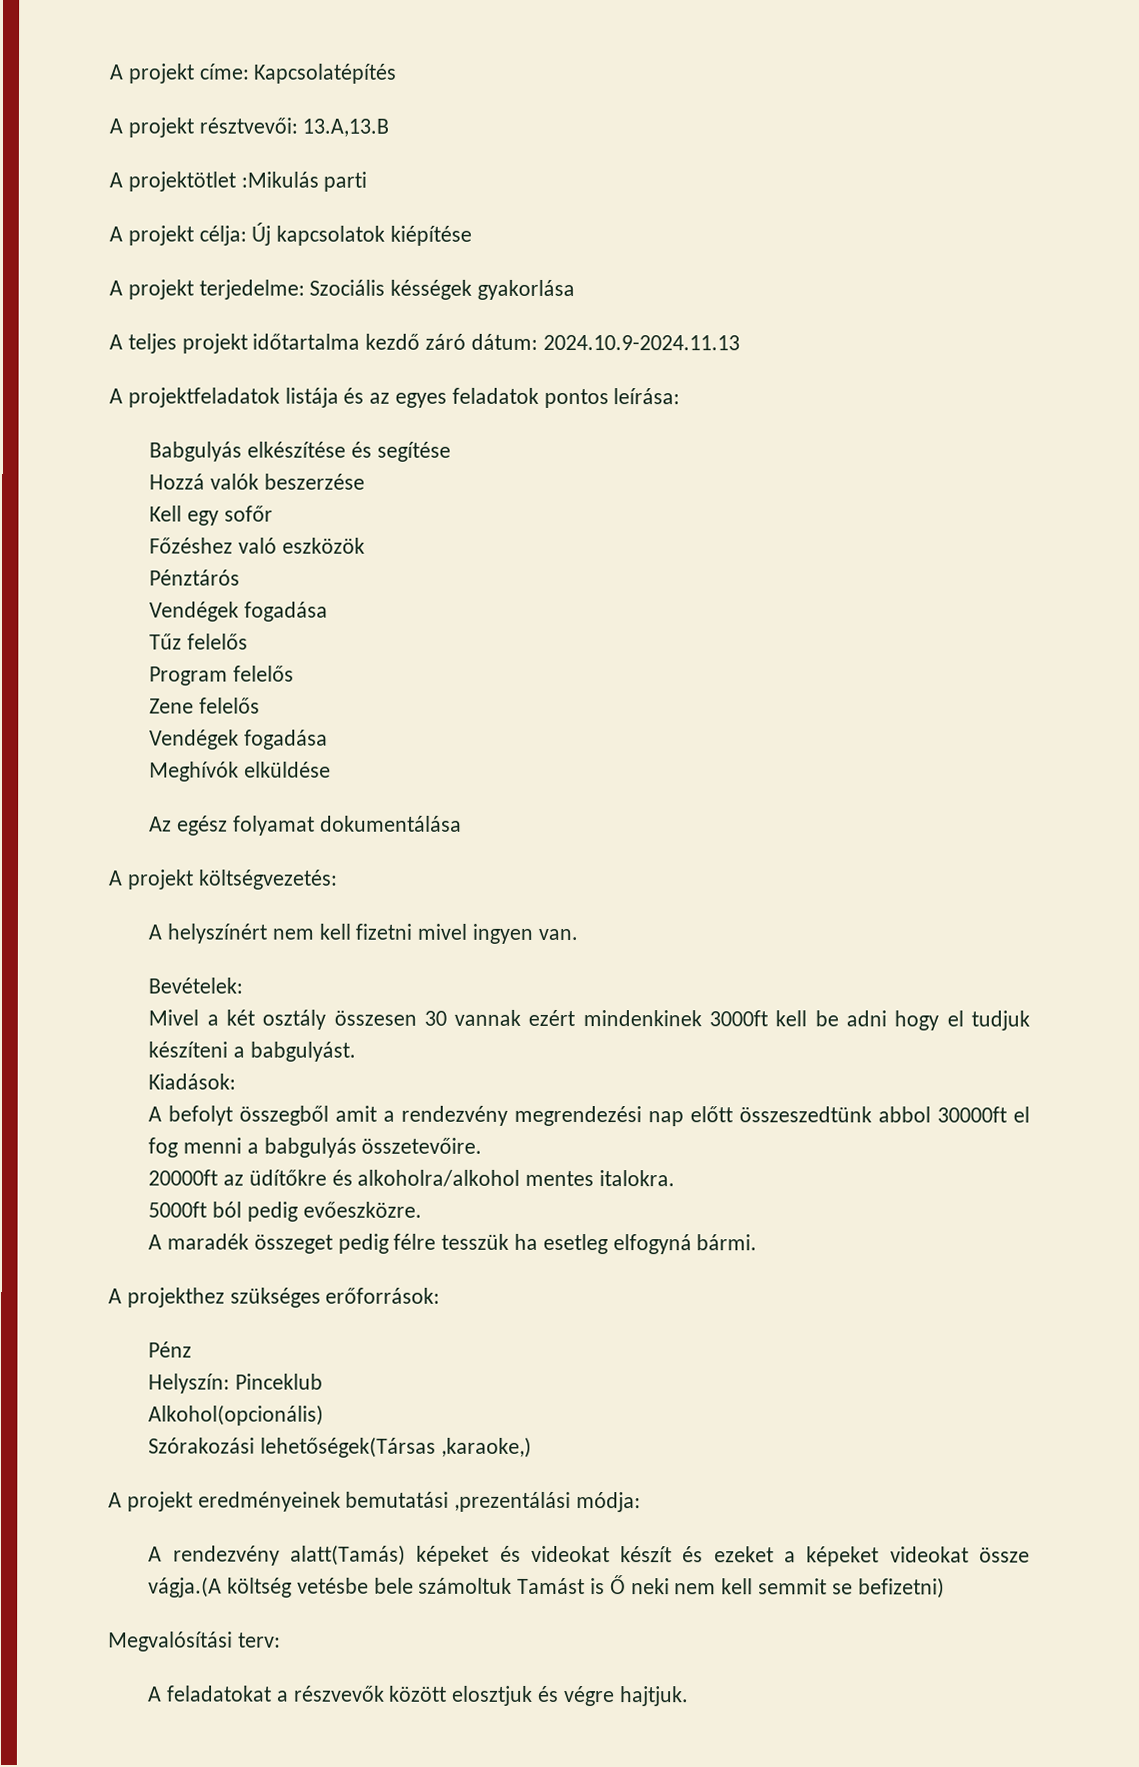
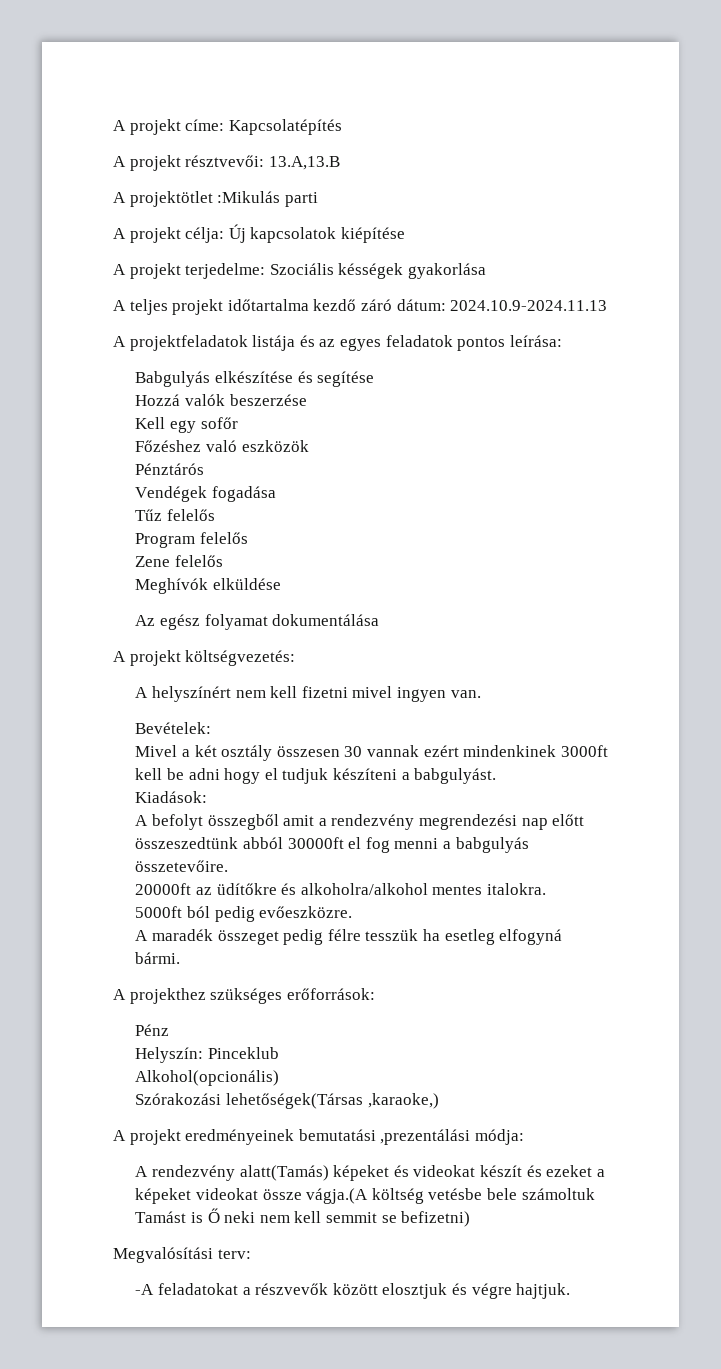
  Zene felelős
- Vendégek fogadása
- A befolyt összegből amit a rendezvény megrendezési nap előtt összeszedtünk abbol 30000ft el fog menni a babgulyás összetevőire.
+ A befolyt összegből amit a rendezvény megrendezési nap előtt összeszedtünk abból 30000ft el fog menni a babgulyás összetevőire.
- A feladatokat a részvevők között elosztjuk és végre hajtjuk.
+ -A feladatokat a részvevők között elosztjuk és végre hajtjuk.

